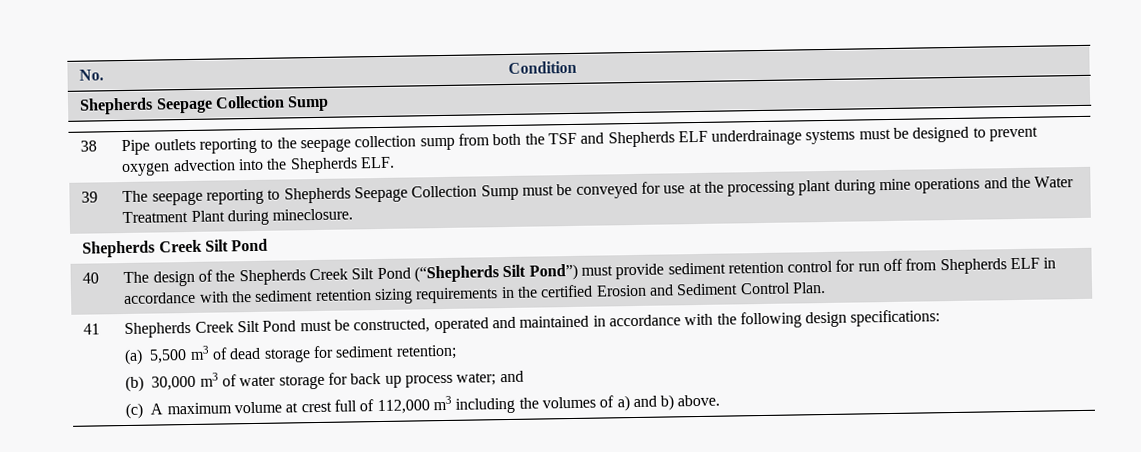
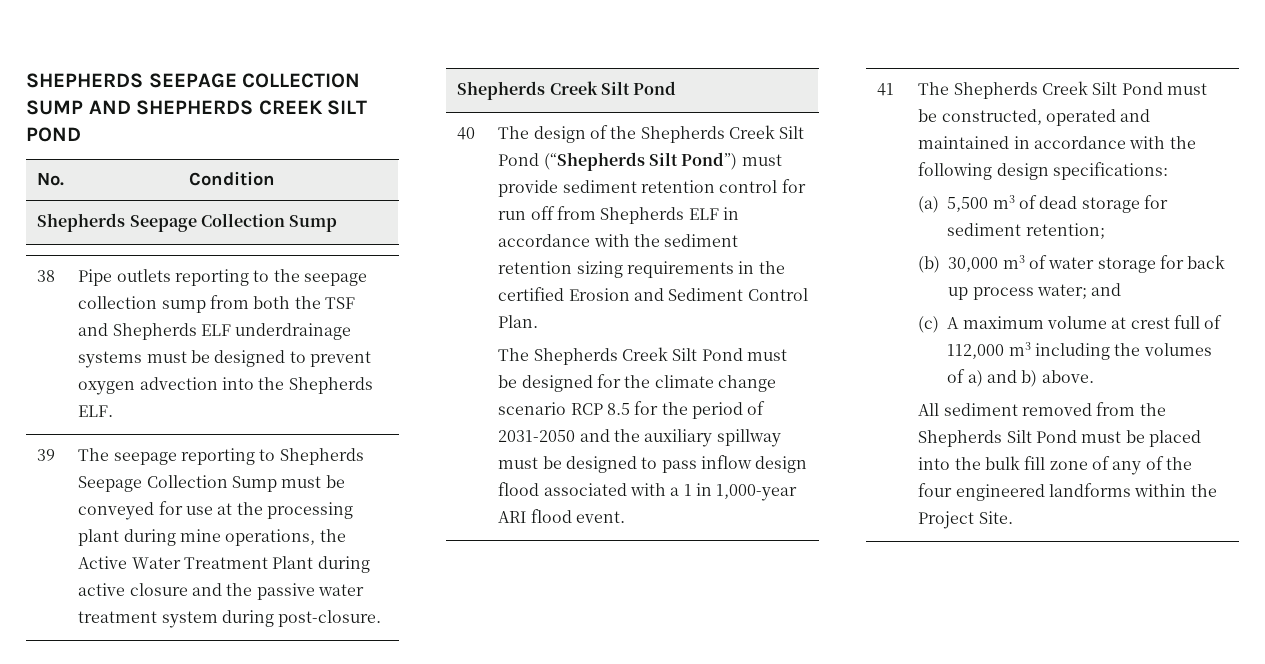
+ SHEPHERDS SEEPAGE COLLECTION SUMP AND SHEPHERDS CREEK SILT POND
- 39 | The seepage reporting to Shepherds Seepage Collection Sump must be conveyed for use at the processing plant during mine operations and the Water Treatment Plant during mineclosure.
+ 39 | The seepage reporting to Shepherds Seepage Collection Sump must be conveyed for use at the processing plant during mine operations, the Active Water Treatment Plant during active closure and the passive water treatment system during post-closure.
+ The Shepherds Creek Silt Pond must be designed for the climate change scenario RCP 8.5 for the period of 2031-2050 and the auxiliary spillway must be designed to pass inflow design flood associated with a 1 in 1,000-year ARI flood event.
- Shepherds Creek Silt Pond must be constructed, operated and maintained in accordance with the following design specifications:
+ The Shepherds Creek Silt Pond must be constructed, operated and maintained in accordance with the following design specifications:
+ All sediment removed from the Shepherds Silt Pond must be placed into the bulk fill zone of any of the four engineered landforms within the Project Site.

